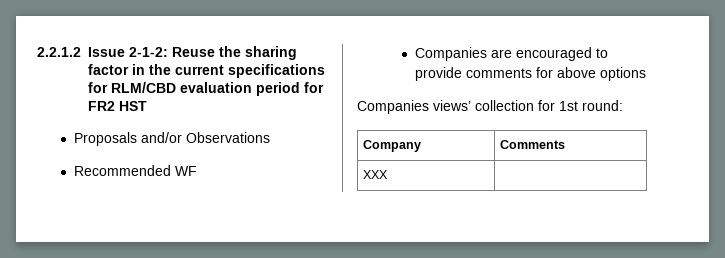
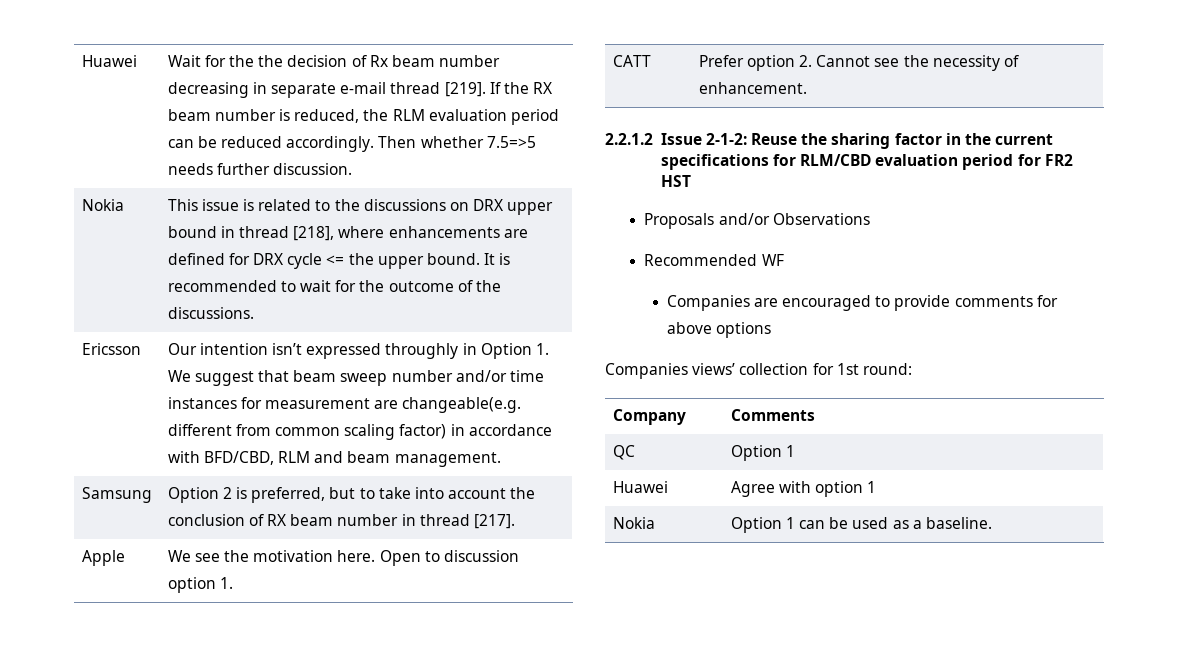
+ Huawei | Wait for the the decision of Rx beam number decreasing in separate e-mail thread [219]. If the RX beam number is reduced, the RLM evaluation period can be reduced accordingly. Then whether 7.5=>5 needs further discussion.
+ Nokia | This issue is related to the discussions on DRX upper bound in thread [218], where enhancements are defined for DRX cycle <= the upper bound. It is recommended to wait for the outcome of the discussions.
+ Ericsson | Our intention isn’t expressed throughly in Option 1. We suggest that beam sweep number and/or time instances for measurement are changeable(e.g. different from common scaling factor) in accordance with BFD/CBD, RLM and beam management.
+ Samsung | Option 2 is preferred, but to take into account the conclusion of RX beam number in thread [217].
+ Apple | We see the motivation here. Open to discussion option 1.
+ CATT | Prefer option 2. Cannot see the necessity of enhancement.
- XXX |
+ QC | Option 1
+ Huawei | Agree with option 1
+ Nokia | Option 1 can be used as a baseline.

